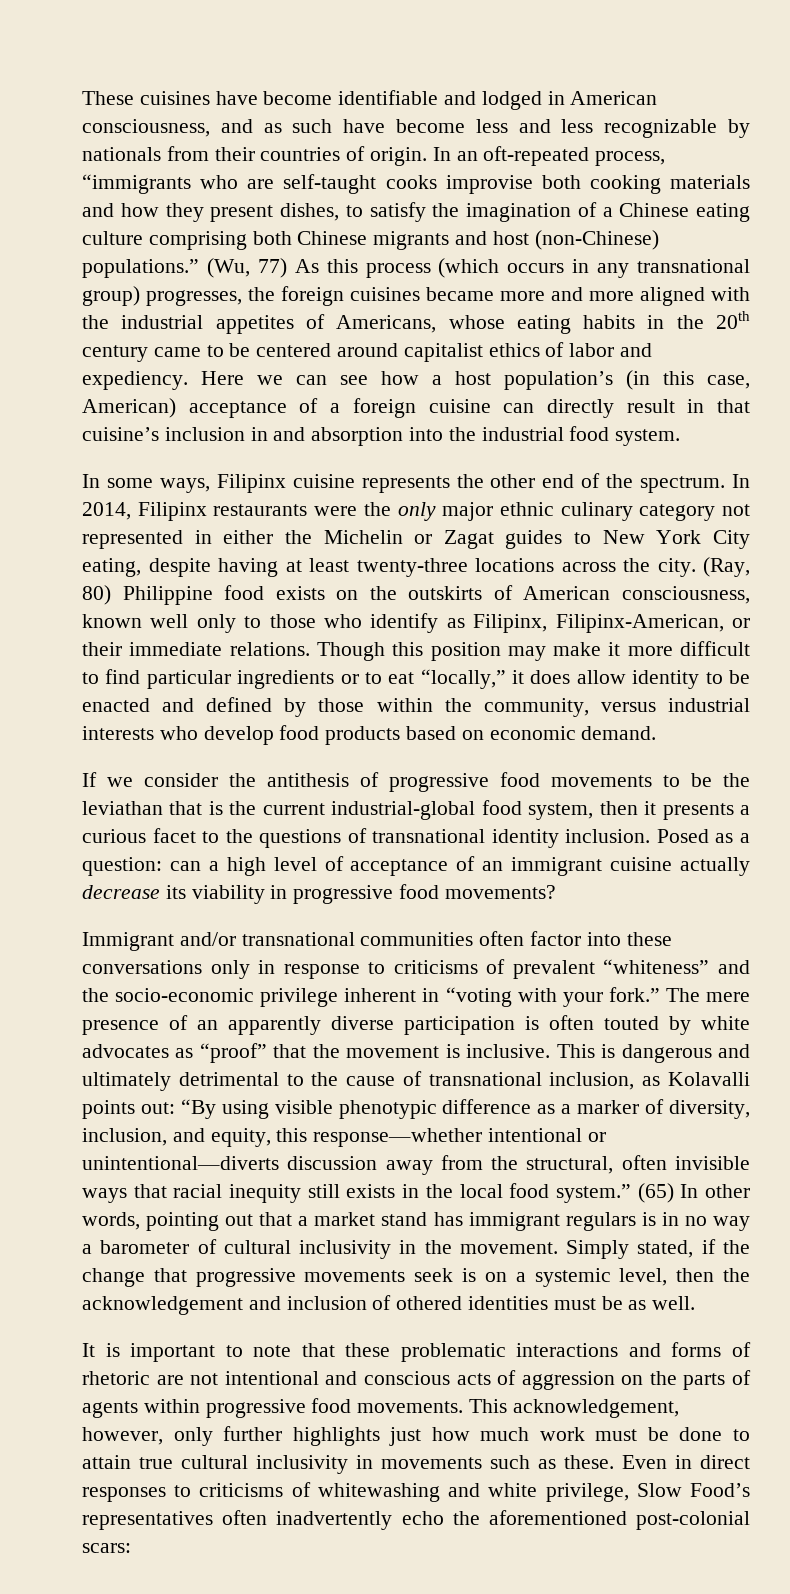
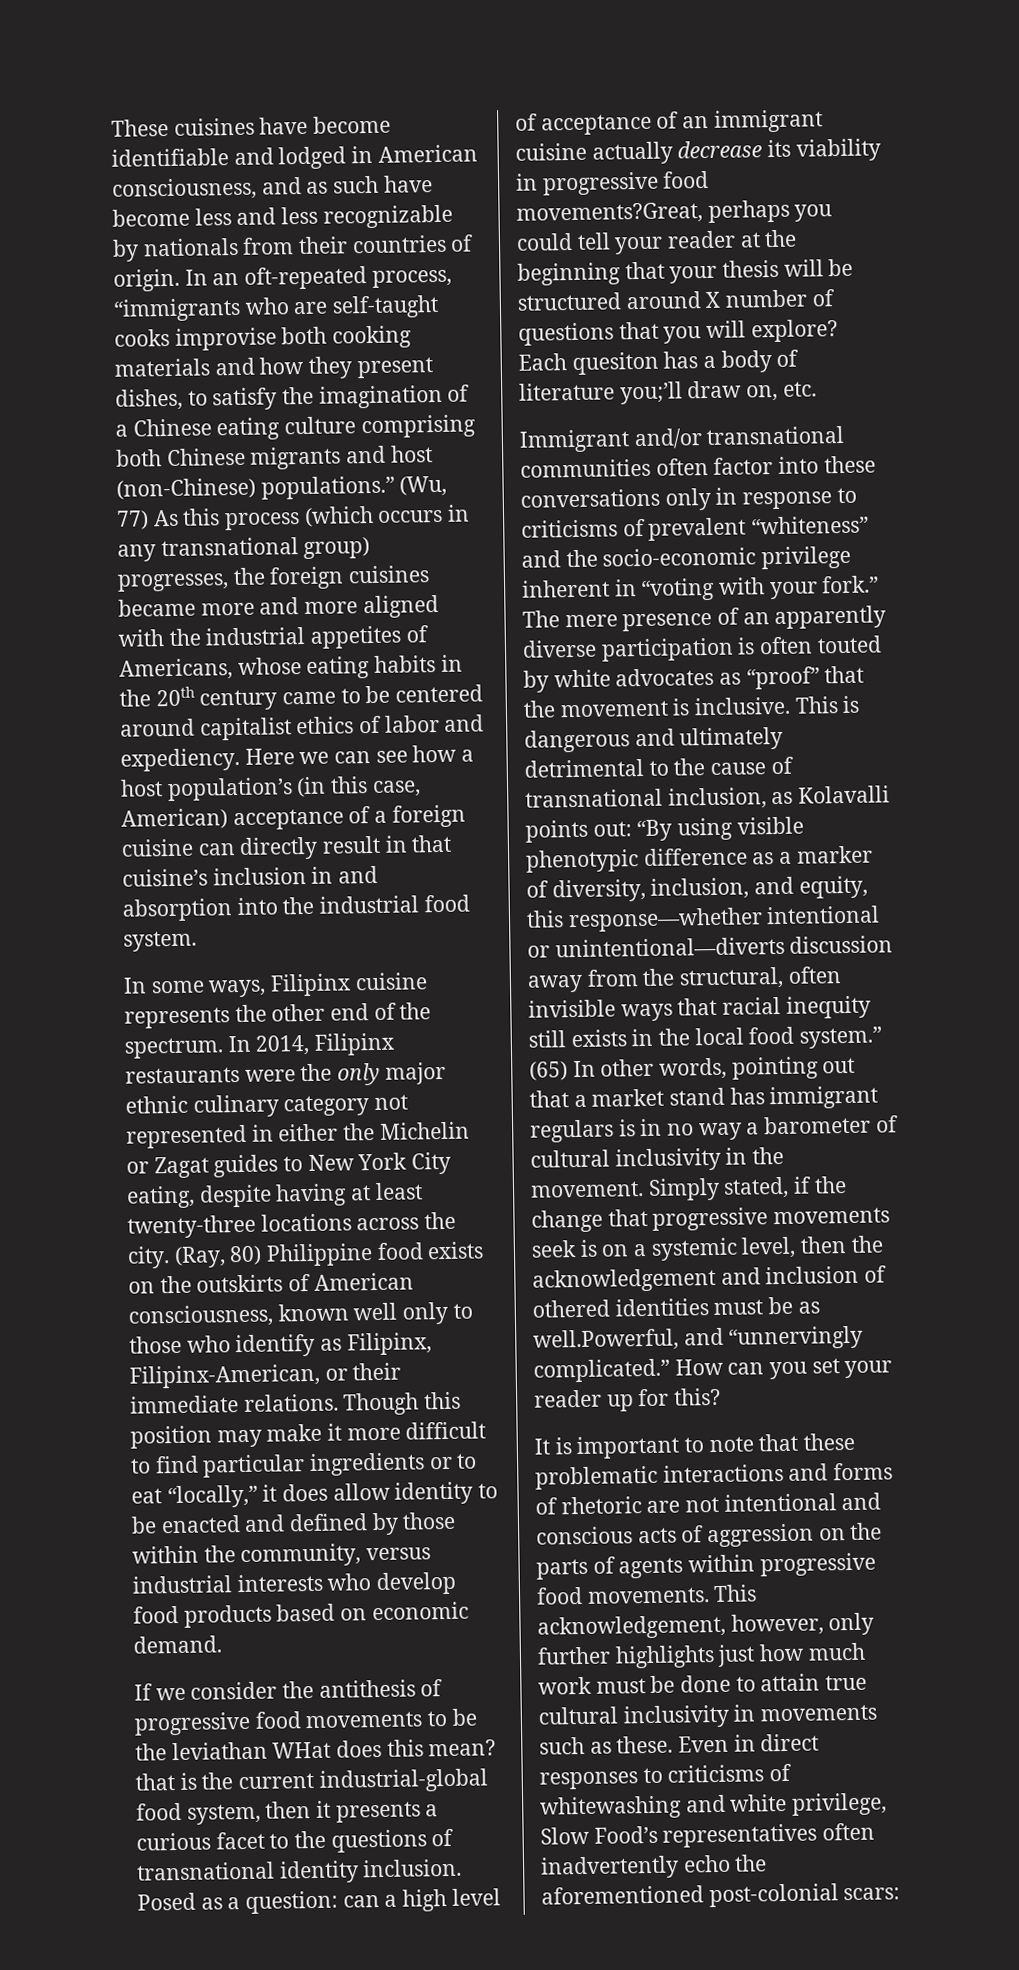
- If we consider the antithesis of progressive food movements to be the leviathan that is the current industrial-global food system, then it presents a curious facet to the questions of transnational identity inclusion.
+ If we consider the antithesis of progressive food movements to be the leviathan WHat does this mean? that is the current industrial-global food system, then it presents a curious facet to the questions of transnational identity inclusion.
- Posed as a question: can a high level of acceptance of an immigrant cuisine actually decrease its viability in progressive food movements?
+ Posed as a question: can a high level of acceptance of an immigrant cuisine actually decrease its viability in progressive food movements?Great, perhaps you could tell your reader at the beginning that your thesis will be structured around X number of questions that you will explore? Each quesiton has a body of literature you;’ll draw on, etc.
- Simply stated, if the change that progressive movements seek is on a systemic level, then the acknowledgement and inclusion of othered identities must be as well.
+ Simply stated, if the change that progressive movements seek is on a systemic level, then the acknowledgement and inclusion of othered identities must be as well.Powerful, and “unnervingly complicated.” How can you set your reader up for this?

